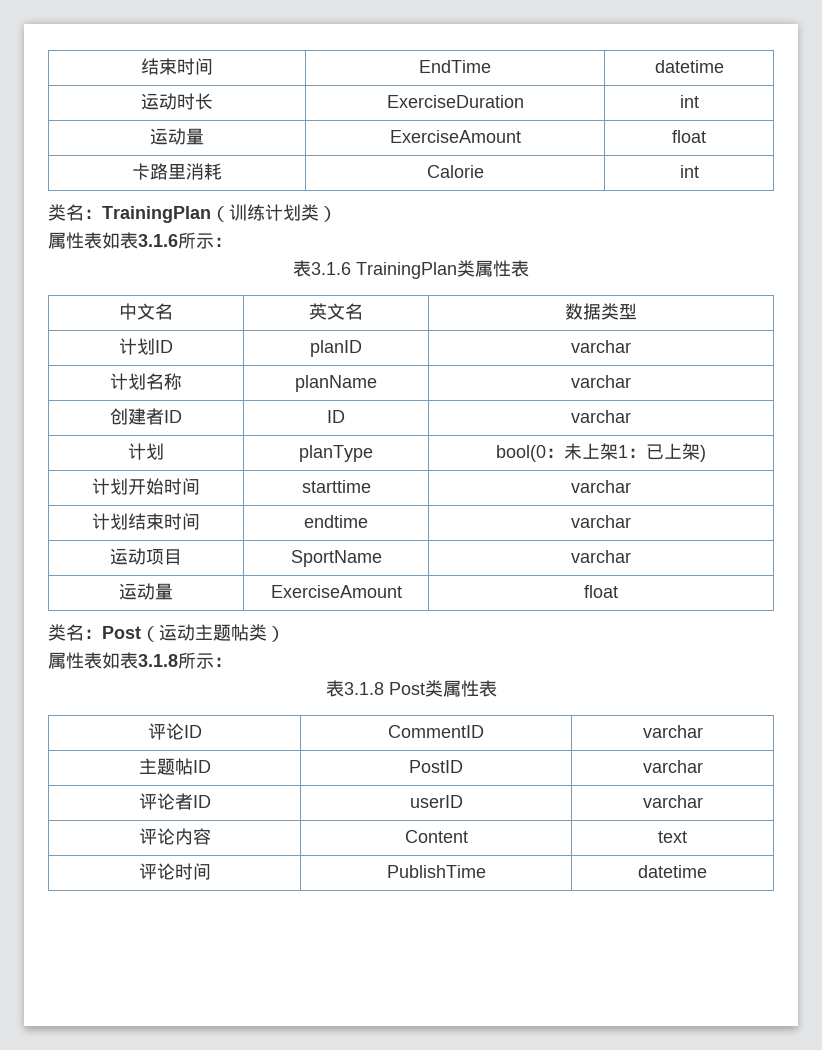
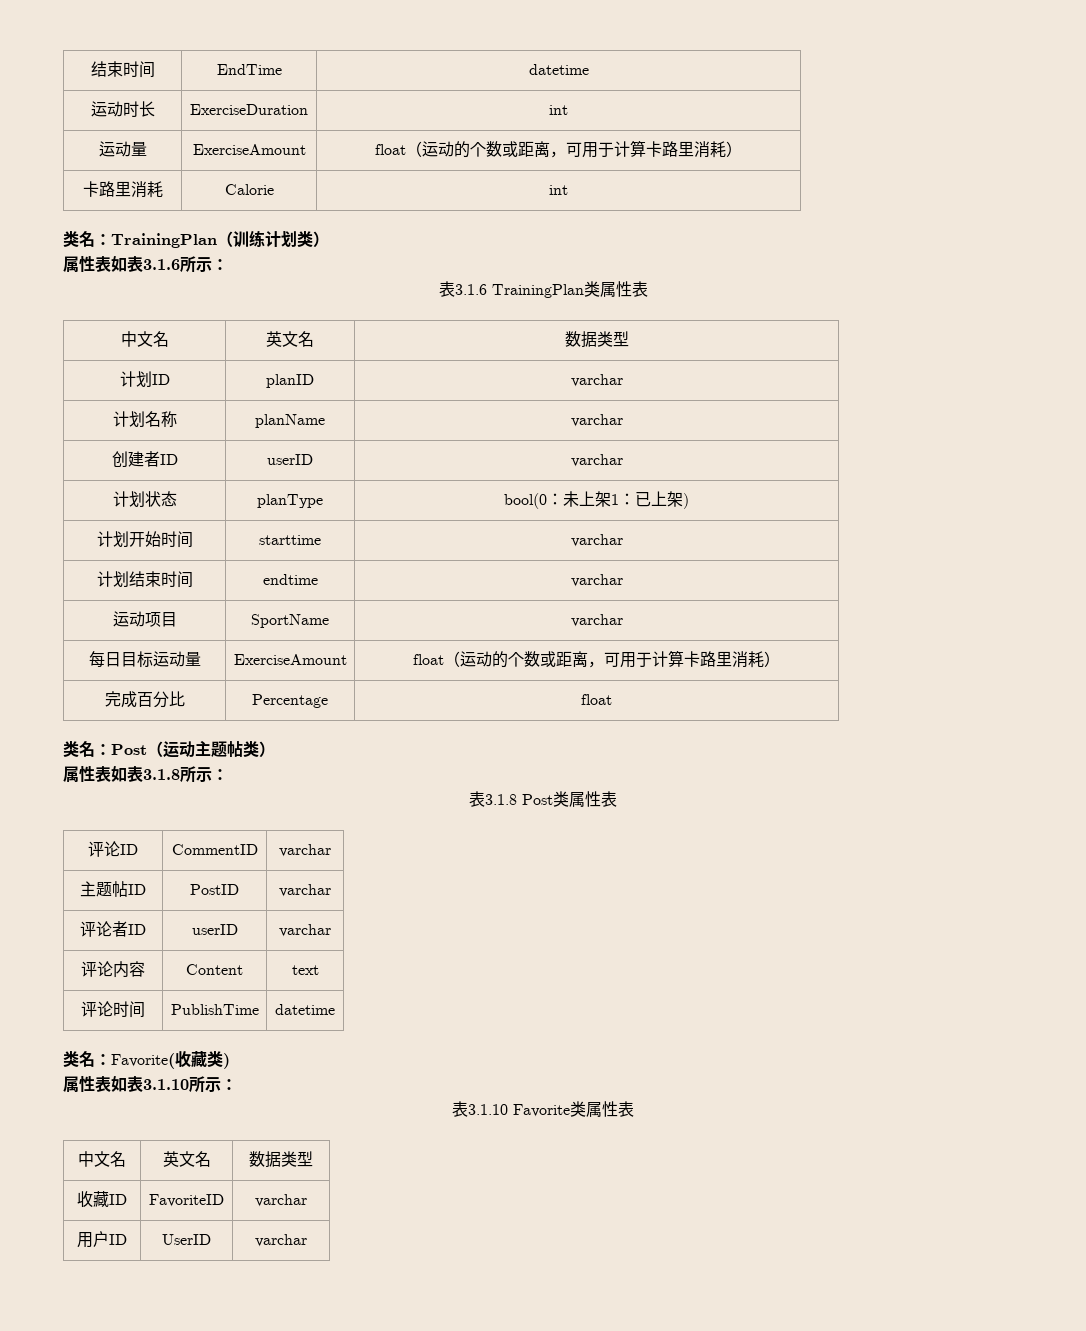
  运动时长 | ExerciseDuration | int
- 运动量 | ExerciseAmount | float
+ 运动量 | ExerciseAmount | float（运动的个数或距离，可用于计算卡路里消耗）
- 创建者ID | ID | varchar
- 计划 | planType | bool(0：未上架1：已上架)
+ 创建者ID | userID | varchar
+ 计划状态 | planType | bool(0：未上架1：已上架)
  运动项目 | SportName | varchar
- 运动量 | ExerciseAmount | float
+ 每日目标运动量 | ExerciseAmount | float（运动的个数或距离，可用于计算卡路里消耗）
+ 完成百分比 | Percentage | float
+ 类名：Favorite(收藏类)
+ 属性表如表3.1.10所示：
+ 表3.1.10 Favorite类属性表
+ 中文名 | 英文名 | 数据类型
+ 收藏ID | FavoriteID | varchar
+ 用户ID | UserID | varchar

